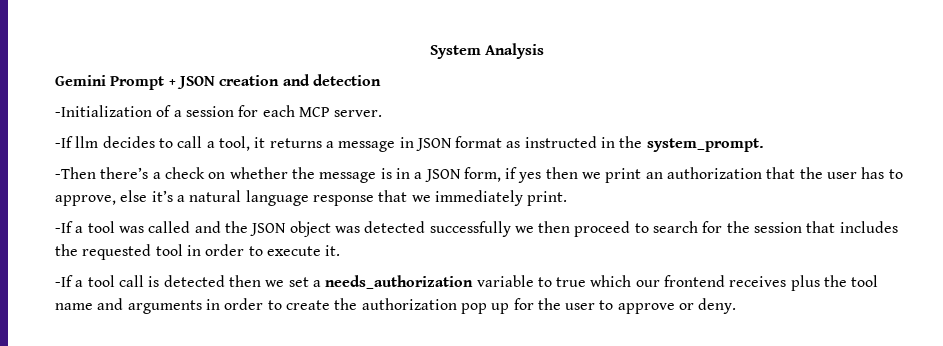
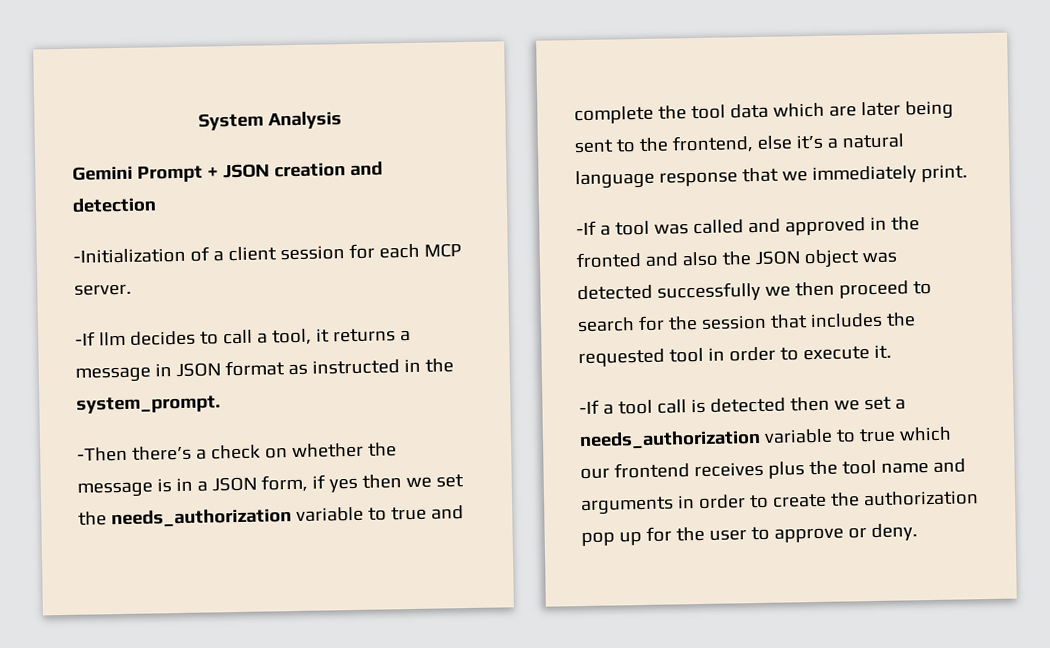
- -Initialization of a session for each MCP server.
+ -Initialization of a client session for each MCP server.
- -Then there’s a check on whether the message is in a JSON form, if yes then we print an authorization that the user has to approve, else it’s a natural language response that we immediately print.
+ -Then there’s a check on whether the message is in a JSON form, if yes then we set the needs_authorization variable to true and complete the tool data which are later being sent to the frontend, else it’s a natural language response that we immediately print.
- -If a tool was called and the JSON object was detected successfully we then proceed to search for the session that includes the requested tool in order to execute it.
+ -If a tool was called and approved in the fronted and also the JSON object was detected successfully we then proceed to search for the session that includes the requested tool in order to execute it.

